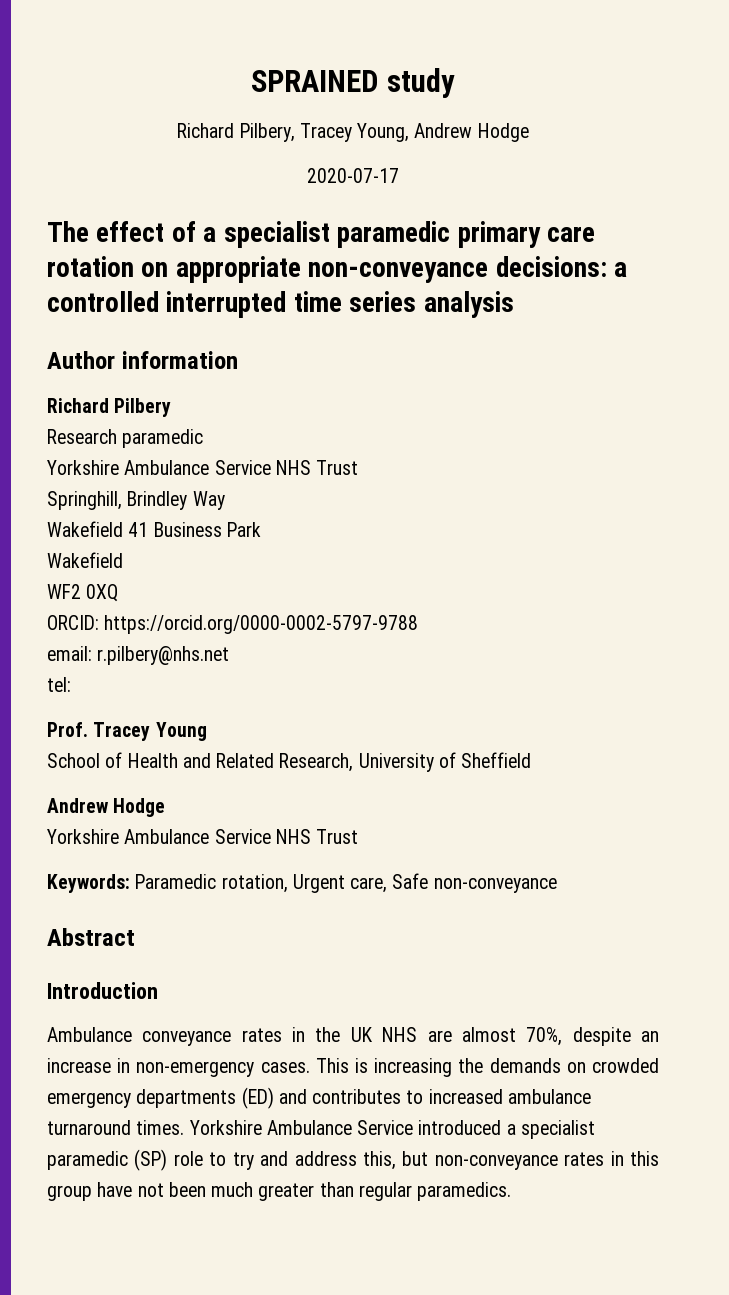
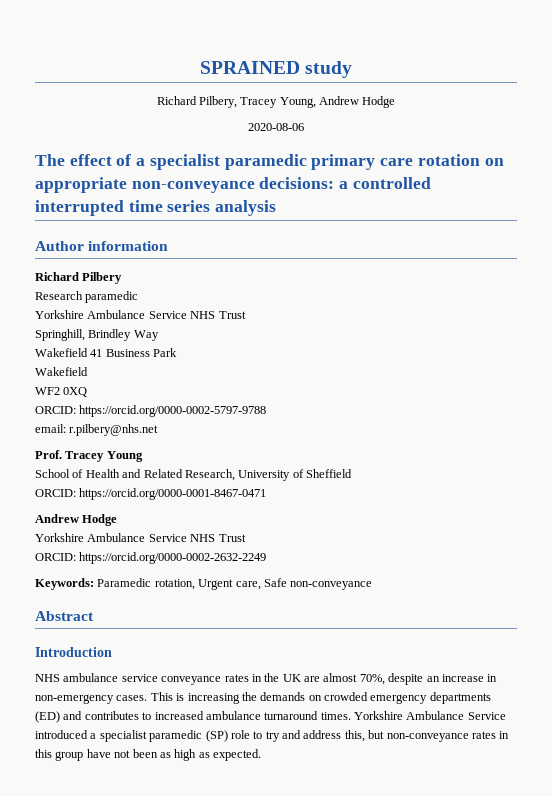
- 2020-07-17
+ 2020-08-06
- tel:
+ ORCID: https://orcid.org/0000-0001-8467-0471
+ ORCID: https://orcid.org/0000-0002-2632-2249
- Ambulance conveyance rates in the UK NHS are almost 70%, despite an increase in non-emergency cases.
+ NHS ambulance service conveyance rates in the UK are almost 70%, despite an increase in non-emergency cases.
- Yorkshire Ambulance Service introduced a specialist paramedic (SP) role to try and address this, but non-conveyance rates in this group have not been much greater than regular paramedics.
+ Yorkshire Ambulance Service introduced a specialist paramedic (SP) role to try and address this, but non-conveyance rates in this group have not been as high as expected.

